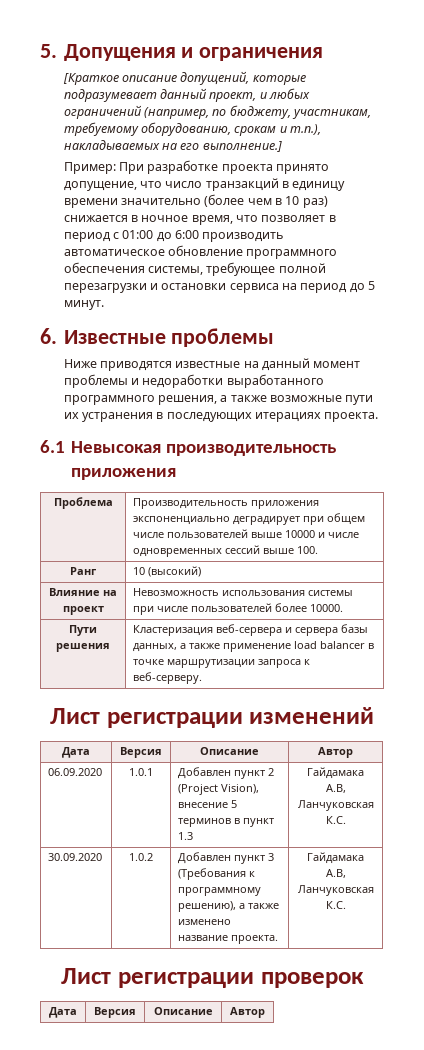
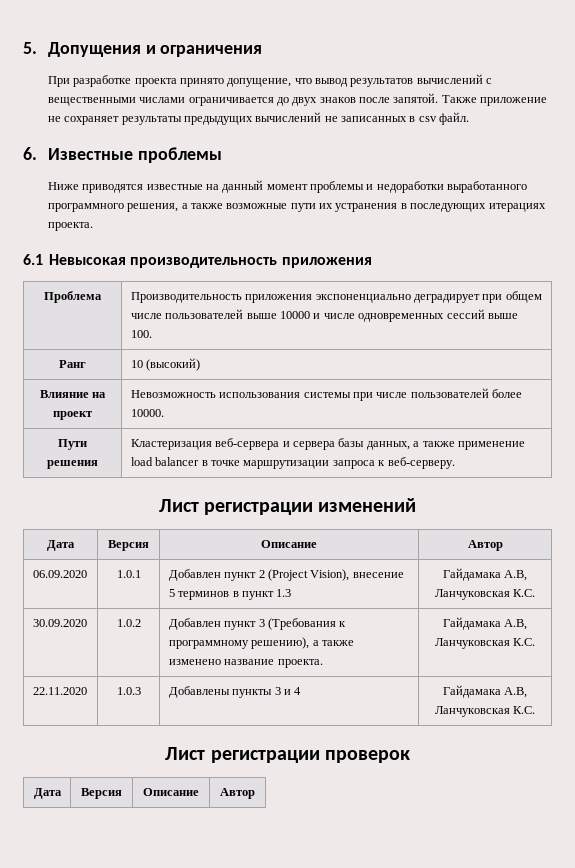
- [Краткое описание допущений, которые подразумевает данный проект, и любых ограничений (например, по бюджету, участникам, требуемому оборудованию, срокам и т.п.), накладываемых на его выполнение.]
- Пример: При разработке проекта принято допущение, что число транзакций в единицу времени значительно (более чем в 10 раз) снижается в ночное время, что позволяет в период с 01:00 до 6:00 производить автоматическое обновление программного обеспечения системы, требующее полной перезагрузки и остановки сервиса на период до 5 минут.
+ При разработке проекта принято допущение, что вывод результатов вычислений с вещественными числами ограничивается до двух знаков после запятой. Также приложение не сохраняет результаты предыдущих вычислений не записанных в csv файл.
+ 22.11.2020 | 1.0.3 | Добавлены пункты 3 и 4 | Гайдамака А.В, Ланчуковская К.C.

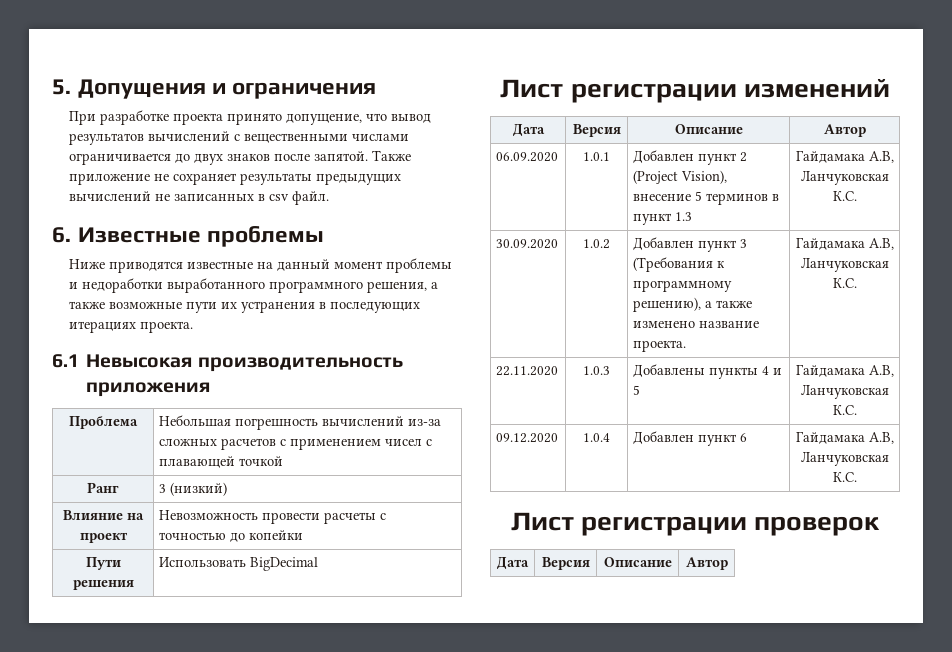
- Проблема | Производительность приложения экспоненциально деградирует при общем числе пользователей выше 10000 и числе одновременных сессий выше 100.
+ Проблема | Небольшая погрешность вычислений из-за сложных расчетов с применением чисел с плавающей точкой
- Ранг | 10 (высокий)
+ Ранг | 3 (низкий)
- Влияние на проект | Невозможность использования системы при числе пользователей более 10000.
- Пути решения | Кластеризация веб-сервера и сервера базы данных, а также применение load balancer в точке маршрутизации запроса к веб-серверу.
+ Влияние на проект | Невозможность провести расчеты с точностью до копейки
+ Пути решения | Использовать BigDecimal
- 22.11.2020 | 1.0.3 | Добавлены пункты 3 и 4 | Гайдамака А.В, Ланчуковская К.C.
+ 22.11.2020 | 1.0.3 | Добавлены пункты 4 и 5 | Гайдамака А.В, Ланчуковская К.C.
+ 09.12.2020 | 1.0.4 | Добавлен пункт 6 | Гайдамака А.В, Ланчуковская К.C.

